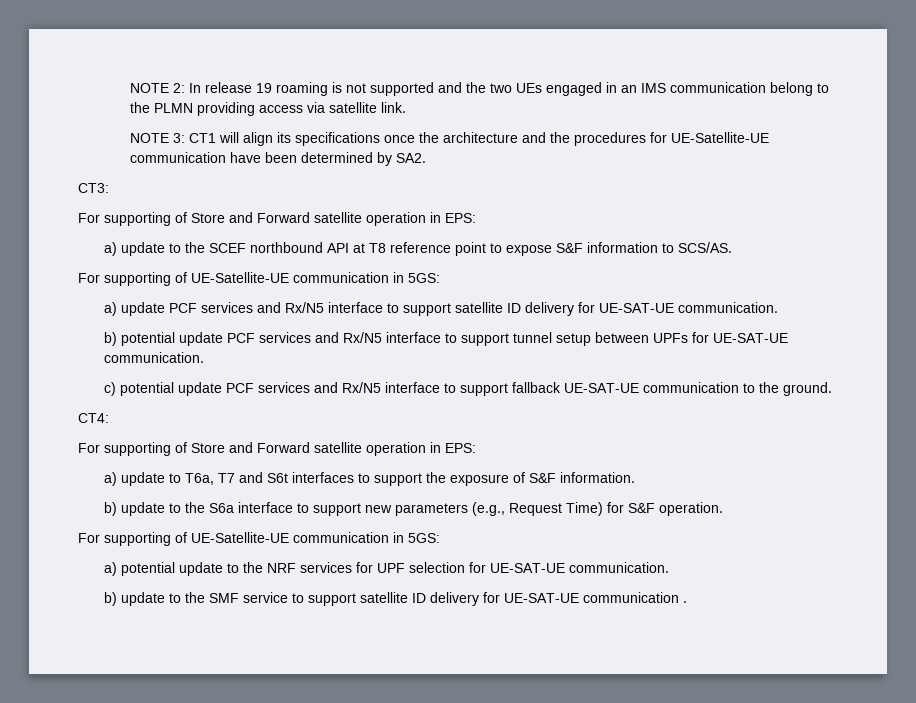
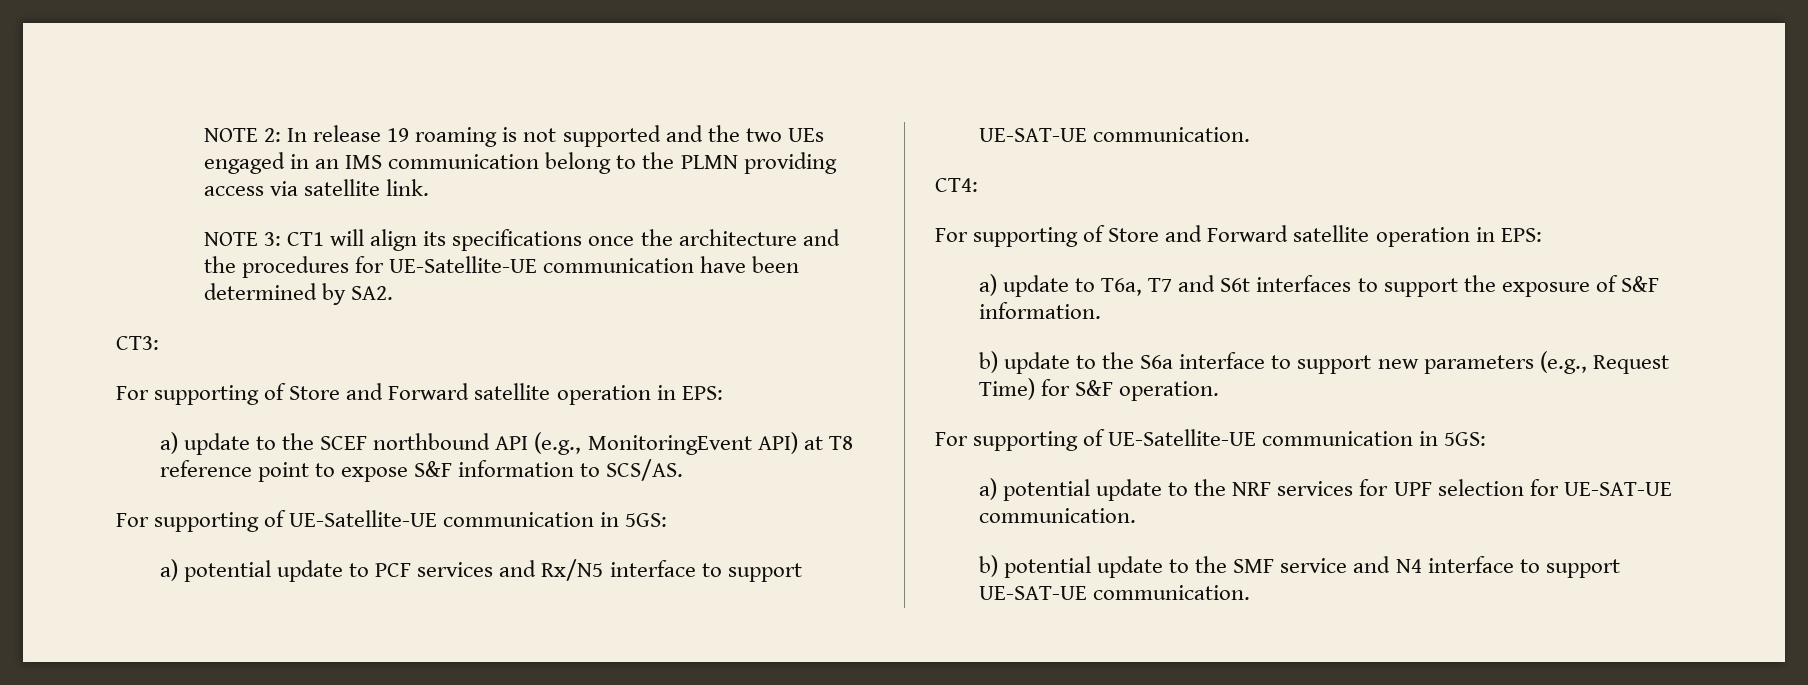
- a) update to the SCEF northbound API at T8 reference point to expose S&F information to SCS/AS.
+ a) update to the SCEF northbound API (e.g., MonitoringEvent API) at T8 reference point to expose S&F information to SCS/AS.
- a) update PCF services and Rx/N5 interface to support satellite ID delivery for UE-SAT-UE communication.
- b) potential update PCF services and Rx/N5 interface to support tunnel setup between UPFs for UE-SAT-UE communication.
- c) potential update PCF services and Rx/N5 interface to support fallback UE-SAT-UE communication to the ground.
+ a) potential update to PCF services and Rx/N5 interface to support UE-SAT-UE communication.
- b) update to the SMF service to support satellite ID delivery for UE-SAT-UE communication .
+ b) potential update to the SMF service and N4 interface to support UE-SAT-UE communication.

